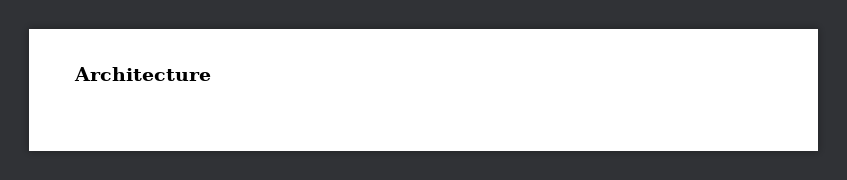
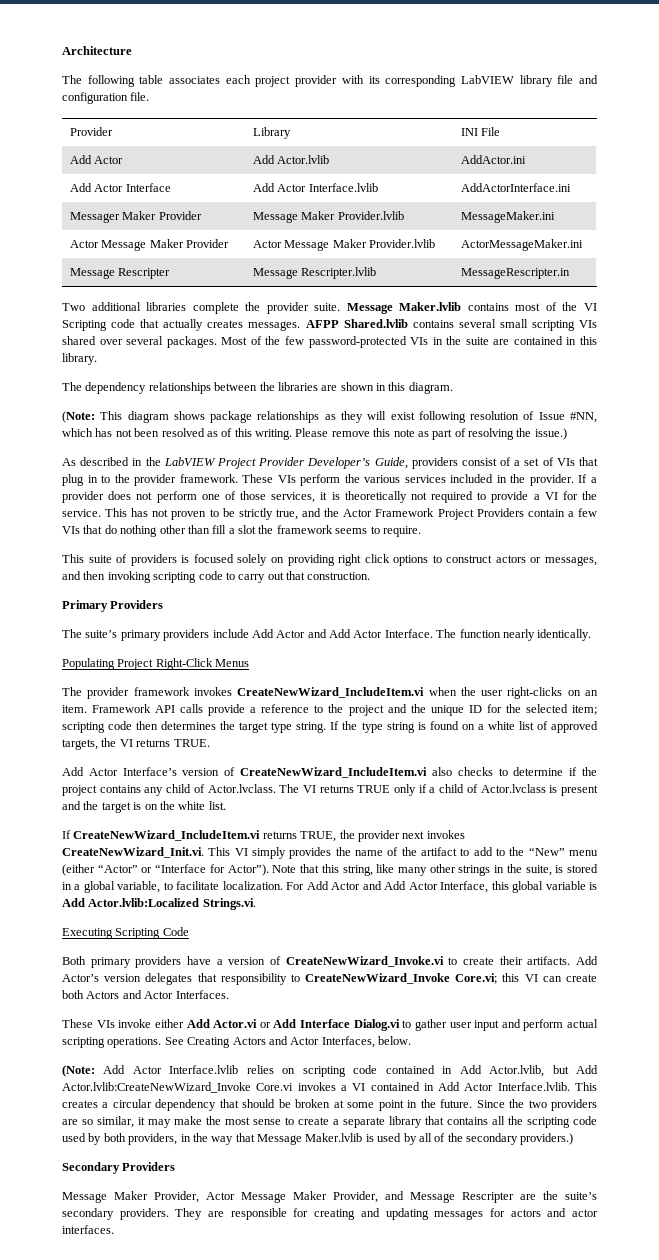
+ The following table associates each project provider with its corresponding LabVIEW library file and configuration file.
+ Provider | Library | INI File
+ Add Actor | Add Actor.lvlib | AddActor.ini
+ Add Actor Interface | Add Actor Interface.lvlib | AddActorInterface.ini
+ Messager Maker Provider | Message Maker Provider.lvlib | MessageMaker.ini
+ Actor Message Maker Provider | Actor Message Maker Provider.lvlib | ActorMessageMaker.ini
+ Message Rescripter | Message Rescripter.lvlib | MessageRescripter.in
+ Two additional libraries complete the provider suite. Message Maker.lvlib contains most of the VI Scripting code that actually creates messages. AFPP Shared.lvlib contains several small scripting VIs shared over several packages. Most of the few password-protected VIs in the suite are contained in this library.
+ The dependency relationships between the libraries are shown in this diagram.
+ (Note: This diagram shows package relationships as they will exist following resolution of Issue #NN, which has not been resolved as of this writing. Please remove this note as part of resolving the issue.)
+ As described in the LabVIEW Project Provider Developer’s Guide, providers consist of a set of VIs that plug in to the provider framework. These VIs perform the various services included in the provider. If a provider does not perform one of those services, it is theoretically not required to provide a VI for the service. This has not proven to be strictly true, and the Actor Framework Project Providers contain a few VIs that do nothing other than fill a slot the framework seems to require.
+ This suite of providers is focused solely on providing right click options to construct actors or messages, and then invoking scripting code to carry out that construction.
+ Primary Providers
+ The suite’s primary providers include Add Actor and Add Actor Interface. The function nearly identically.
+ Populating Project Right-Click Menus
+ The provider framework invokes CreateNewWizard_IncludeItem.vi when the user right-clicks on an item. Framework API calls provide a reference to the project and the unique ID for the selected item; scripting code then determines the target type string. If the type string is found on a white list of approved targets, the VI returns TRUE.
+ Add Actor Interface’s version of CreateNewWizard_IncludeItem.vi also checks to determine if the project contains any child of Actor.lvclass. The VI returns TRUE only if a child of Actor.lvclass is present and the target is on the white list.
+ If CreateNewWizard_IncludeItem.vi returns TRUE, the provider next invokes CreateNewWizard_Init.vi. This VI simply provides the name of the artifact to add to the “New” menu (either “Actor” or “Interface for Actor”). Note that this string, like many other strings in the suite, is stored in a global variable, to facilitate localization. For Add Actor and Add Actor Interface, this global variable is Add Actor.lvlib:Localized Strings.vi.
+ Executing Scripting Code
+ Both primary providers have a version of CreateNewWizard_Invoke.vi to create their artifacts. Add Actor’s version delegates that responsibility to CreateNewWizard_Invoke Core.vi; this VI can create both Actors and Actor Interfaces.
+ These VIs invoke either Add Actor.vi or Add Interface Dialog.vi to gather user input and perform actual scripting operations. See Creating Actors and Actor Interfaces, below.
+ (Note: Add Actor Interface.lvlib relies on scripting code contained in Add Actor.lvlib, but Add Actor.lvlib:CreateNewWizard_Invoke Core.vi invokes a VI contained in Add Actor Interface.lvlib. This creates a circular dependency that should be broken at some point in the future. Since the two providers are so similar, it may make the most sense to create a separate library that contains all the scripting code used by both providers, in the way that Message Maker.lvlib is used by all of the secondary providers.)
+ Secondary Providers
+ Message Maker Provider, Actor Message Maker Provider, and Message Rescripter are the suite’s secondary providers. They are responsible for creating and updating messages for actors and actor interfaces.

